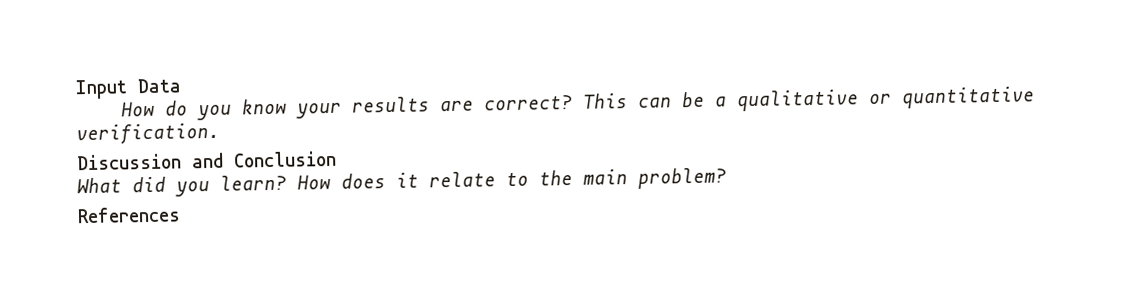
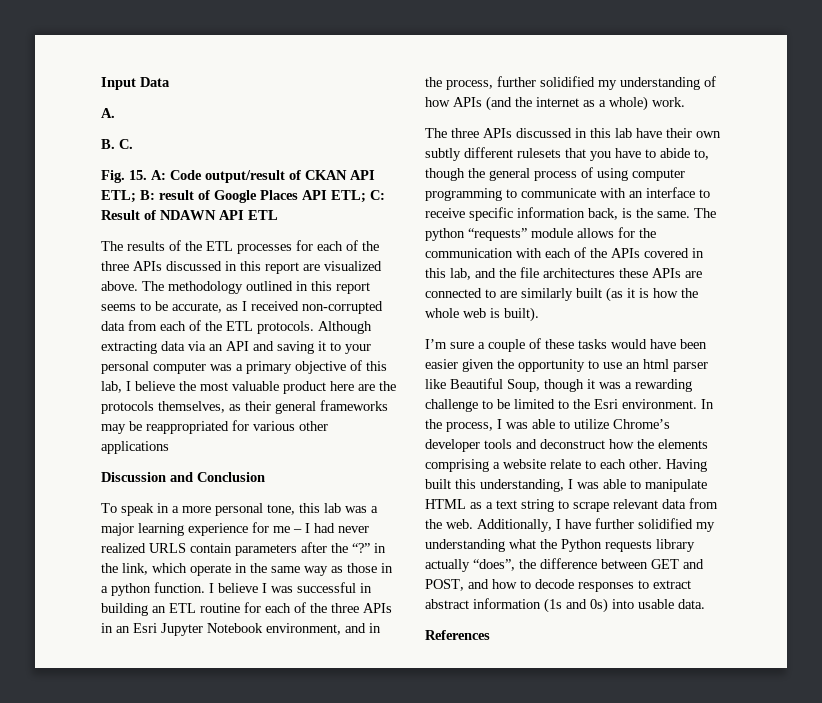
- How do you know your results are correct? This can be a qualitative or quantitative verification.
+ A.
+ B. C.
+ Fig. 15. A: Code output/result of CKAN API ETL; B: result of Google Places API ETL; C: Result of NDAWN API ETL
+ The results of the ETL processes for each of the three APIs discussed in this report are visualized above. The methodology outlined in this report seems to be accurate, as I received non-corrupted data from each of the ETL protocols. Although extracting data via an API and saving it to your personal computer was a primary objective of this lab, I believe the most valuable product here are the protocols themselves, as their general frameworks may be reappropriated for various other applications
  Discussion and Conclusion
- What did you learn? How does it relate to the main problem?
+ To speak in a more personal tone, this lab was a major learning experience for me – I had never realized URLS contain parameters after the “?” in the link, which operate in the same way as those in a python function. I believe I was successful in building an ETL routine for each of the three APIs in an Esri Jupyter Notebook environment, and in the process, further solidified my understanding of how APIs (and the internet as a whole) work.
+ The three APIs discussed in this lab have their own subtly different rulesets that you have to abide to, though the general process of using computer programming to communicate with an interface to receive specific information back, is the same. The python “requests” module allows for the communication with each of the APIs covered in this lab, and the file architectures these APIs are connected to are similarly built (as it is how the whole web is built).
+ I’m sure a couple of these tasks would have been easier given the opportunity to use an html parser like Beautiful Soup, though it was a rewarding challenge to be limited to the Esri environment. In the process, I was able to utilize Chrome’s developer tools and deconstruct how the elements comprising a website relate to each other. Having built this understanding, I was able to manipulate HTML as a text string to scrape relevant data from the web. Additionally, I have further solidified my understanding what the Python requests library actually “does”, the difference between GET and POST, and how to decode responses to extract abstract information (1s and 0s) into usable data.

